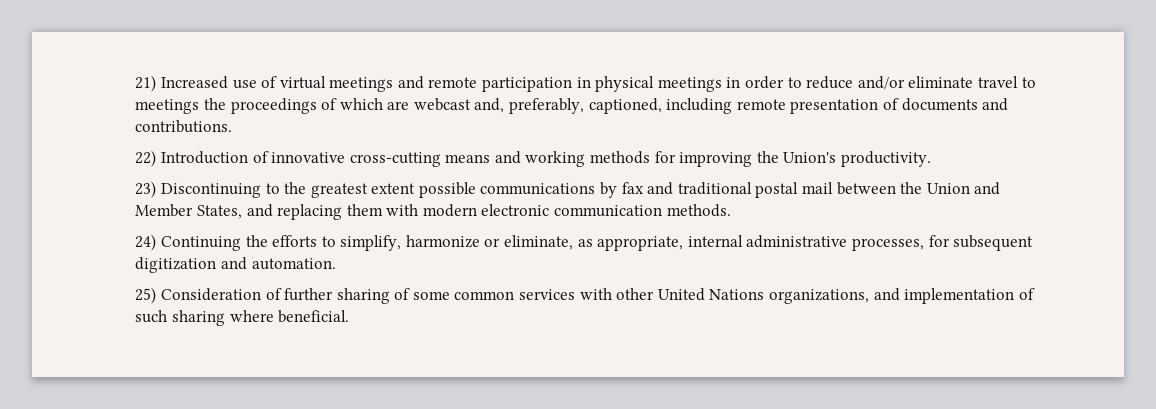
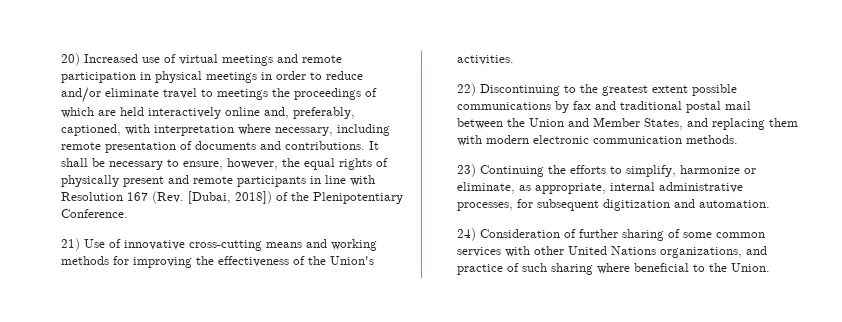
- 21) Increased use of virtual meetings and remote participation in physical meetings in order to reduce and/or eliminate travel to meetings the proceedings of which are webcast and, preferably, captioned, including remote presentation of documents and contributions.
- 22) Introduction of innovative cross-cutting means and working methods for improving the Union's productivity.
- 23) Discontinuing to the greatest extent possible communications by fax and traditional postal mail between the Union and Member States, and replacing them with modern electronic communication methods.
+ 20) Increased use of virtual meetings and remote participation in physical meetings in order to reduce and/or eliminate travel to meetings the proceedings of which are held interactively online and, preferably, captioned, with interpretation where necessary, including remote presentation of documents and contributions. It shall be necessary to ensure, however, the equal rights of physically present and remote participants in line with Resolution 167 (Rev. [Dubai, 2018]) of the Plenipotentiary Conference.
+ 21) Use of innovative cross-cutting means and working methods for improving the effectiveness of the Union's activities.
+ 22) Discontinuing to the greatest extent possible communications by fax and traditional postal mail between the Union and Member States, and replacing them with modern electronic communication methods.
- 24) Continuing the efforts to simplify, harmonize or eliminate, as appropriate, internal administrative processes, for subsequent digitization and automation.
+ 23) Continuing the efforts to simplify, harmonize or eliminate, as appropriate, internal administrative processes, for subsequent digitization and automation.
- 25) Consideration of further sharing of some common services with other United Nations organizations, and implementation of such sharing where beneficial.
+ 24) Consideration of further sharing of some common services with other United Nations organizations, and practice of such sharing where beneficial to the Union.

